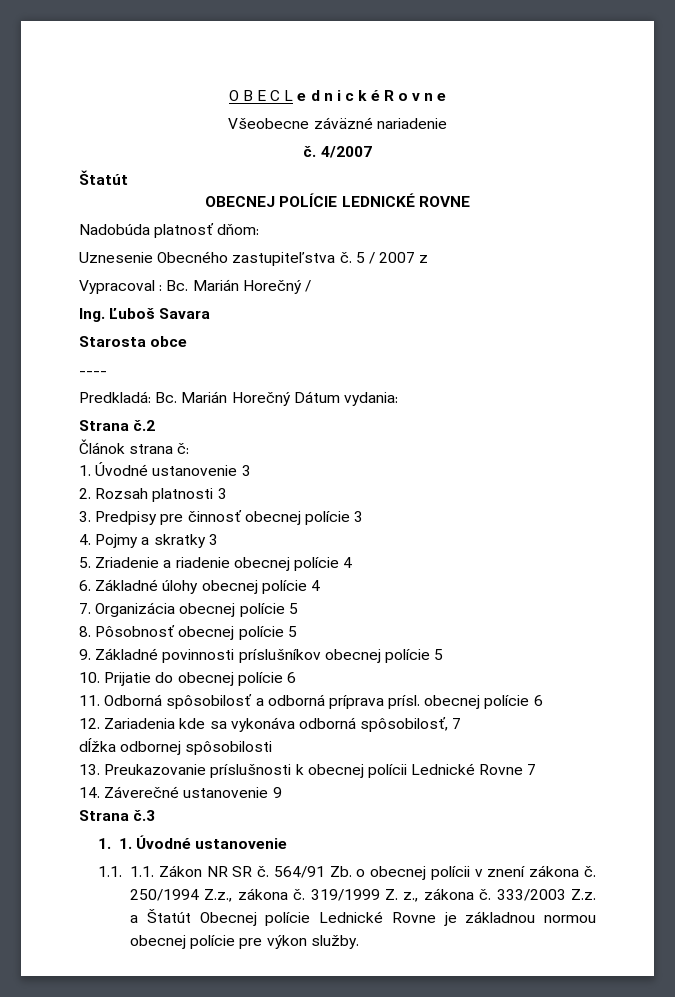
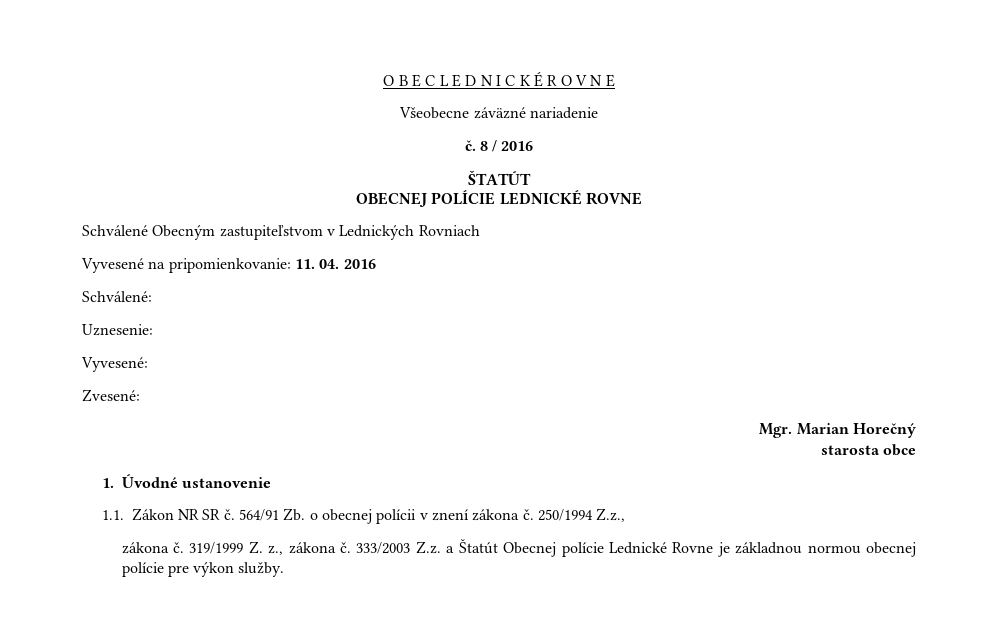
- O B E C L e d n i c k é R o v n e
+ O B E C L E D N I C K É R O V N E
- 4/2007
- Štatút
+ 8 / 2016
+ ŠTATÚT
- Nadobúda platnosť dňom:
- Uznesenie Obecného zastupiteľstva č. 5 / 2007 z
- Vypracoval : Bc. Marián Horečný /
- Ing. Ľuboš Savara
- Starosta obce
- ----
- Predkladá: Bc. Marián Horečný Dátum vydania:
- Strana č.2
- Článok strana č:
- 1. Úvodné ustanovenie 3
- 2. Rozsah platnosti 3
- 3. Predpisy pre činnosť obecnej polície 3
- 4. Pojmy a skratky 3
- 5. Zriadenie a riadenie obecnej polície 4
- 6. Základné úlohy obecnej polície 4
- 7. Organizácia obecnej polície 5
- 8. Pôsobnosť obecnej polície 5
- 9. Základné povinnosti príslušníkov obecnej polície 5
- 10. Prijatie do obecnej polície 6
- 11. Odborná spôsobilosť a odborná príprava prísl. obecnej polície 6
- 12. Zariadenia kde sa vykonáva odborná spôsobilosť, 7
- dĺžka odbornej spôsobilosti
- 13. Preukazovanie príslušnosti k obecnej polícii Lednické Rovne 7
- 14. Záverečné ustanovenie 9
- Strana č.3
- 1. 1. Úvodné ustanovenie
+ Schválené Obecným zastupiteľstvom v Lednických Rovniach
+ Vyvesené na pripomienkovanie: 11. 04. 2016
+ Schválené:
+ Uznesenie:
+ Vyvesené:
+ Zvesené:
+ Mgr. Marian Horečný
+ starosta obce
+ 1. Úvodné ustanovenie
- 1.1. 1.1. Zákon NR SR č.
+ 1.1. Zákon NR SR č.
- 250/1994 Z.z., zákona č.
+ 250/1994 Z.z.,
+ zákona č.

